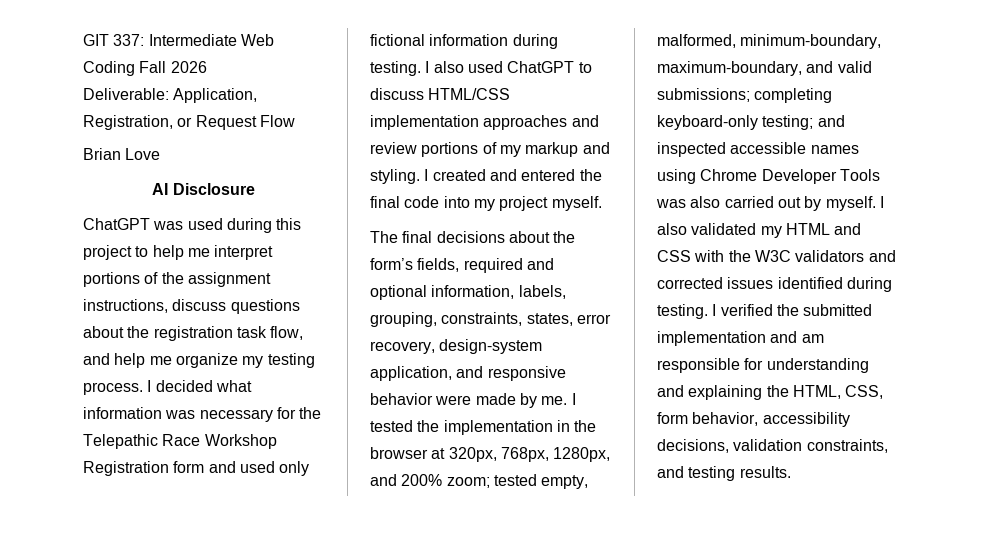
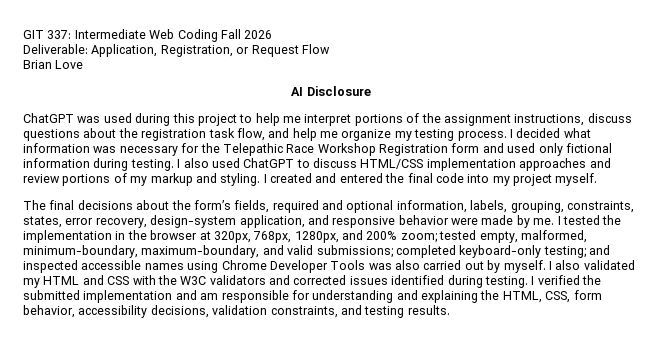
- I tested the implementation in the browser at 320px, 768px, 1280px, and 200% zoom; tested empty, malformed, minimum-boundary, maximum-boundary, and valid submissions; completing keyboard-only testing; and inspected accessible names using Chrome Developer Tools was also carried out by myself.
+ I tested the implementation in the browser at 320px, 768px, 1280px, and 200% zoom; tested empty, malformed, minimum-boundary, maximum-boundary, and valid submissions; completed keyboard-only testing; and inspected accessible names using Chrome Developer Tools was also carried out by myself.

